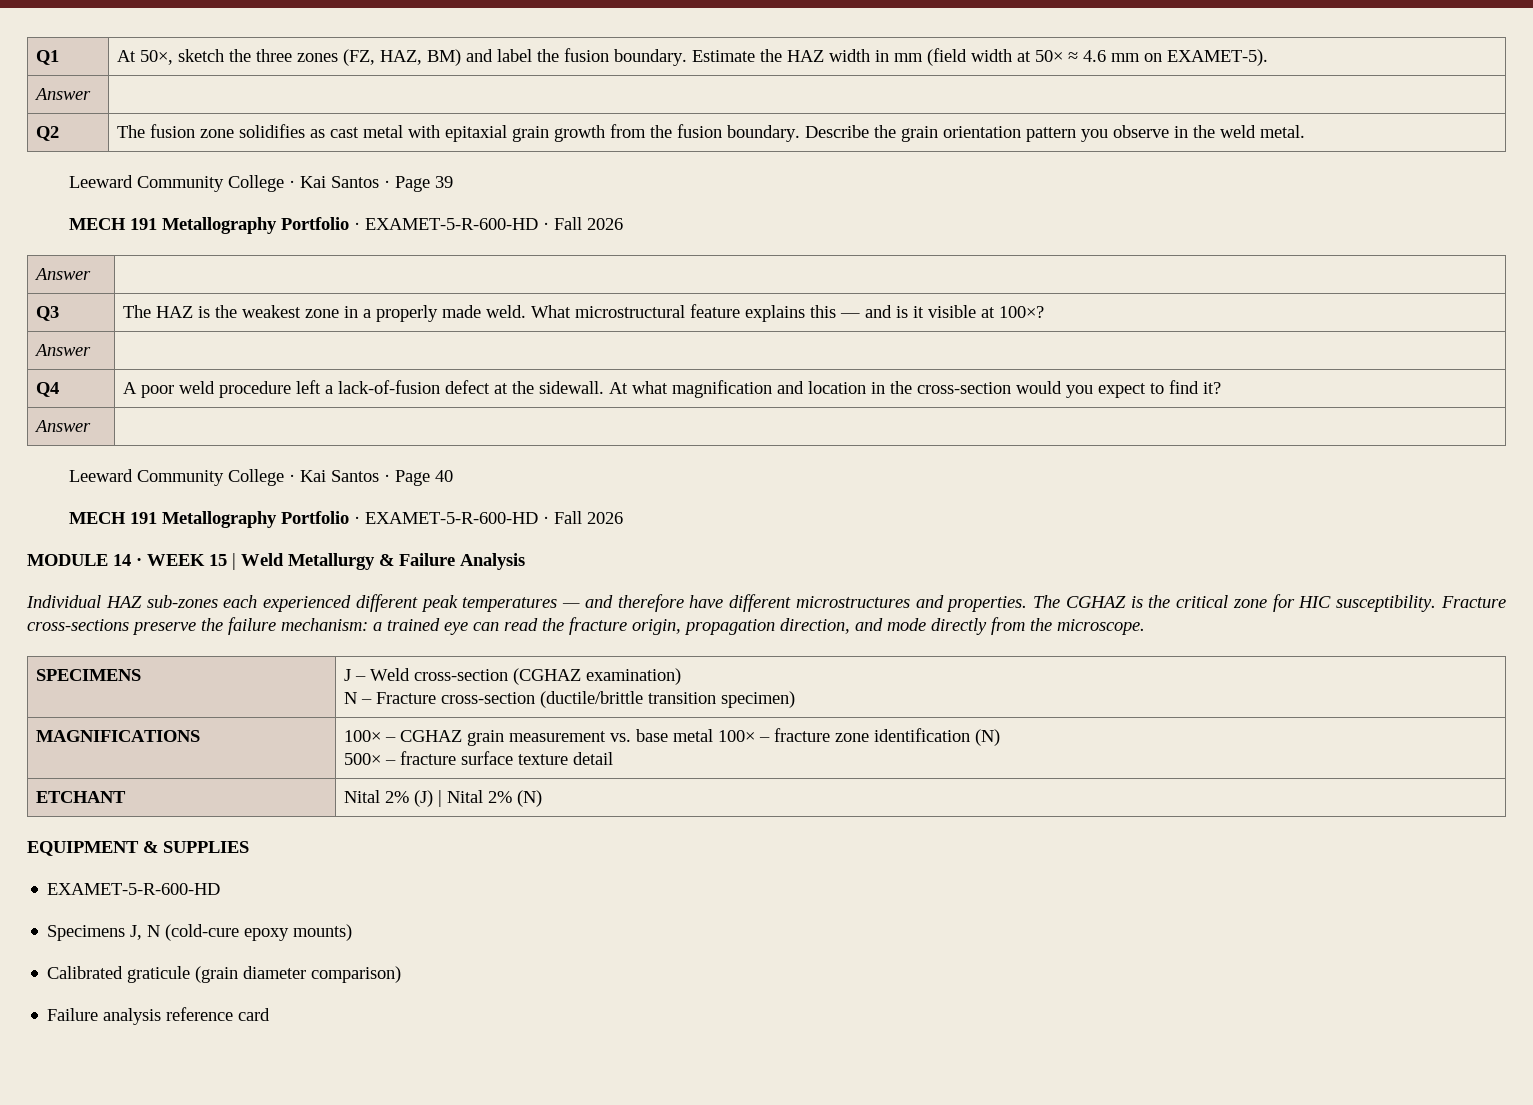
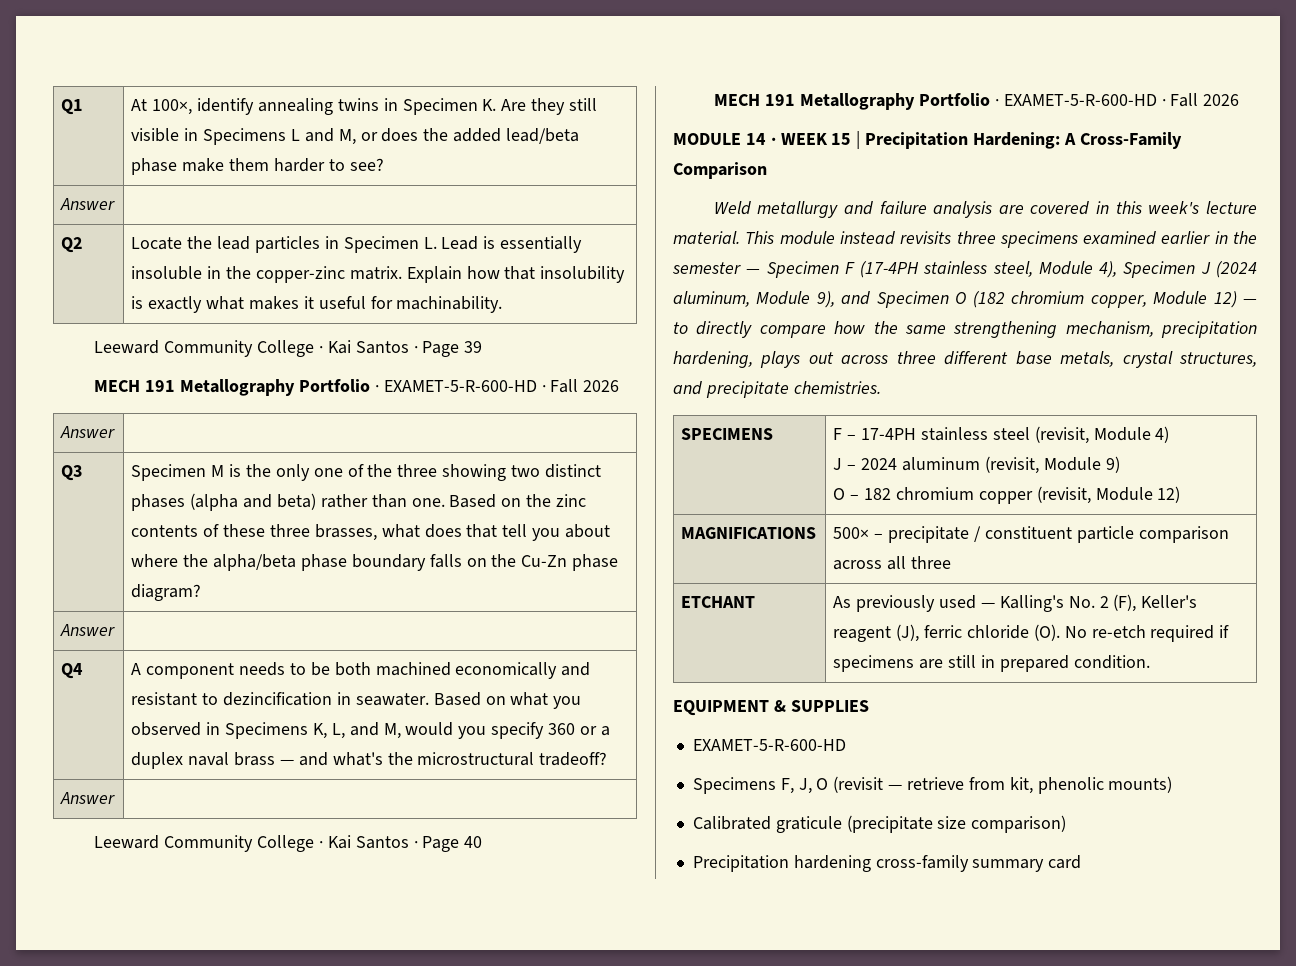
- Q1 | At 50×, sketch the three zones (FZ, HAZ, BM) and label the fusion boundary. Estimate the HAZ width in mm (field width at 50× ≈ 4.6 mm on EXAMET-5).
+ Q1 | At 100×, identify annealing twins in Specimen K. Are they still visible in Specimens L and M, or does the added lead/beta phase make them harder to see?
  Answer |
- Q2 | The fusion zone solidifies as cast metal with epitaxial grain growth from the fusion boundary. Describe the grain orientation pattern you observe in the weld metal.
+ Q2 | Locate the lead particles in Specimen L. Lead is essentially insoluble in the copper-zinc matrix. Explain how that insolubility is exactly what makes it useful for machinability.
- The HAZ is the weakest zone in a properly made weld. What microstructural feature explains this — and is it visible at 100×?
+ Specimen M is the only one of the three showing two distinct phases (alpha and beta) rather than one. Based on the zinc contents of these three brasses, what does that tell you about where the alpha/beta phase boundary falls on the Cu-Zn phase diagram?
  Answer |
- Q4 | A poor weld procedure left a lack-of-fusion defect at the sidewall. At what magnification and location in the cross-section would you expect to find it?
+ Q4 | A component needs to be both machined economically and resistant to dezincification in seawater. Based on what you observed in Specimens K, L, and M, would you specify 360 or a duplex naval brass — and what's the microstructural tradeoff?
- MODULE 14 · WEEK 15 | Weld Metallurgy & Failure Analysis
- Individual HAZ sub-zones each experienced different peak temperatures — and therefore have different microstructures and properties. The CGHAZ is the critical zone for HIC susceptibility. Fracture cross-sections preserve the failure mechanism: a trained eye can read the fracture origin, propagation direction, and mode directly from the microscope.
- SPECIMENS | J – Weld cross-section (CGHAZ examination)
- N – Fracture cross-section (ductile/brittle transition specimen)
- MAGNIFICATIONS | 100× – CGHAZ grain measurement vs. base metal 100× – fracture zone identification (N)
- 500× – fracture surface texture detail
- ETCHANT | Nital 2% (J) | Nital 2% (N)
+ MODULE 14 · WEEK 15 | Precipitation Hardening: A Cross-Family Comparison
+ Weld metallurgy and failure analysis are covered in this week's lecture material. This module instead revisits three specimens examined earlier in the semester — Specimen F (17-4PH stainless steel, Module 4), Specimen J (2024 aluminum, Module 9), and Specimen O (182 chromium copper, Module 12) — to directly compare how the same strengthening mechanism, precipitation hardening, plays out across three different base metals, crystal structures, and precipitate chemistries.
+ SPECIMENS | F – 17-4PH stainless steel (revisit, Module 4)
+ J – 2024 aluminum (revisit, Module 9)
+ O – 182 chromium copper (revisit, Module 12)
+ MAGNIFICATIONS | 500× – precipitate / constituent particle comparison across all three
+ ETCHANT | As previously used — Kalling's No. 2 (F), Keller's reagent (J), ferric chloride (O). No re-etch required if specimens are still in prepared condition.
- Specimens J, N (cold-cure epoxy mounts)
+ Specimens F, J, O (revisit — retrieve from kit, phenolic mounts)
- Calibrated graticule (grain diameter comparison)
+ Calibrated graticule (precipitate size comparison)
- Failure analysis reference card
+ Precipitation hardening cross-family summary card

